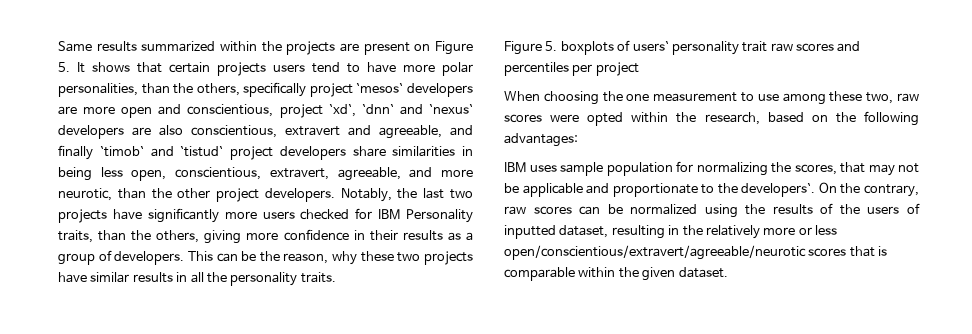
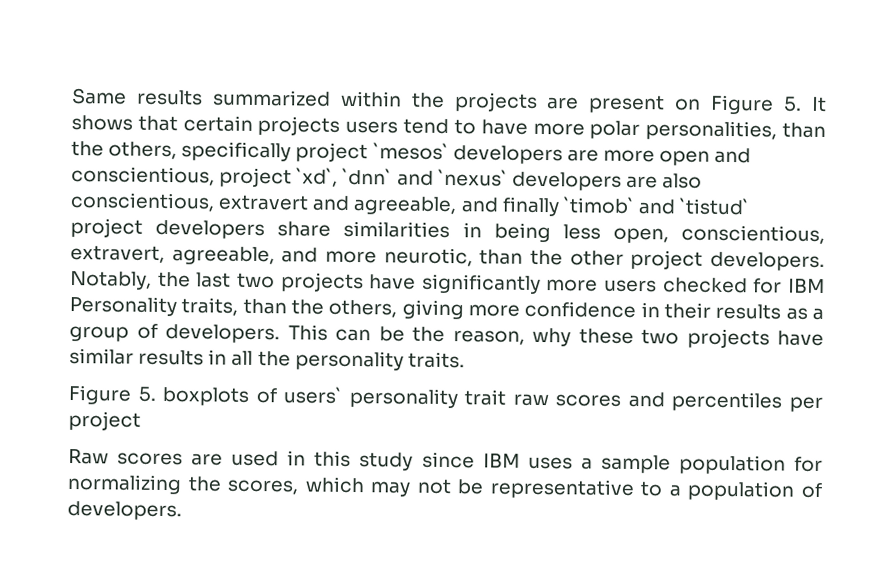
- When choosing the one measurement to use among these two, raw scores were opted within the research, based on the following advantages:
- IBM uses sample population for normalizing the scores, that may not be applicable and proportionate to the developers`. On the contrary, raw scores can be normalized using the results of the users of inputted dataset, resulting in the relatively more or less open/conscientious/extravert/agreeable/neurotic scores that is comparable within the given dataset.
+ Raw scores are used in this study since IBM uses a sample population for normalizing the scores, which may not be representative to a population of developers.

